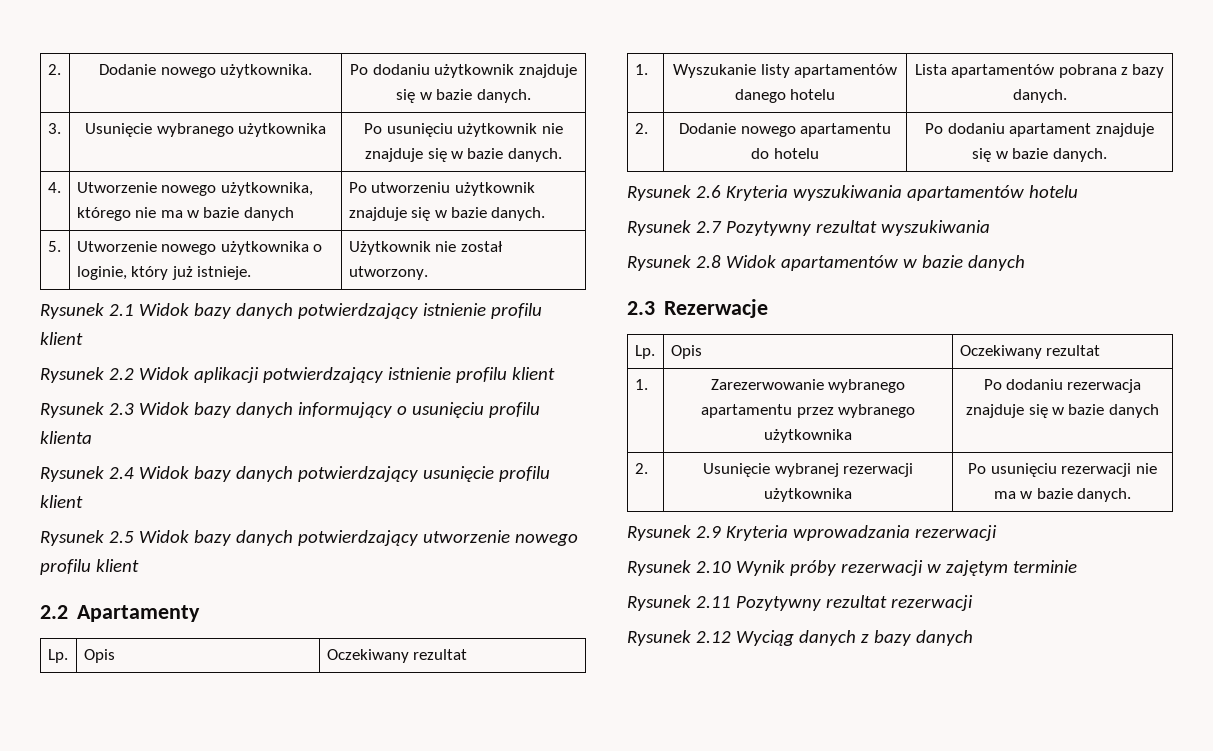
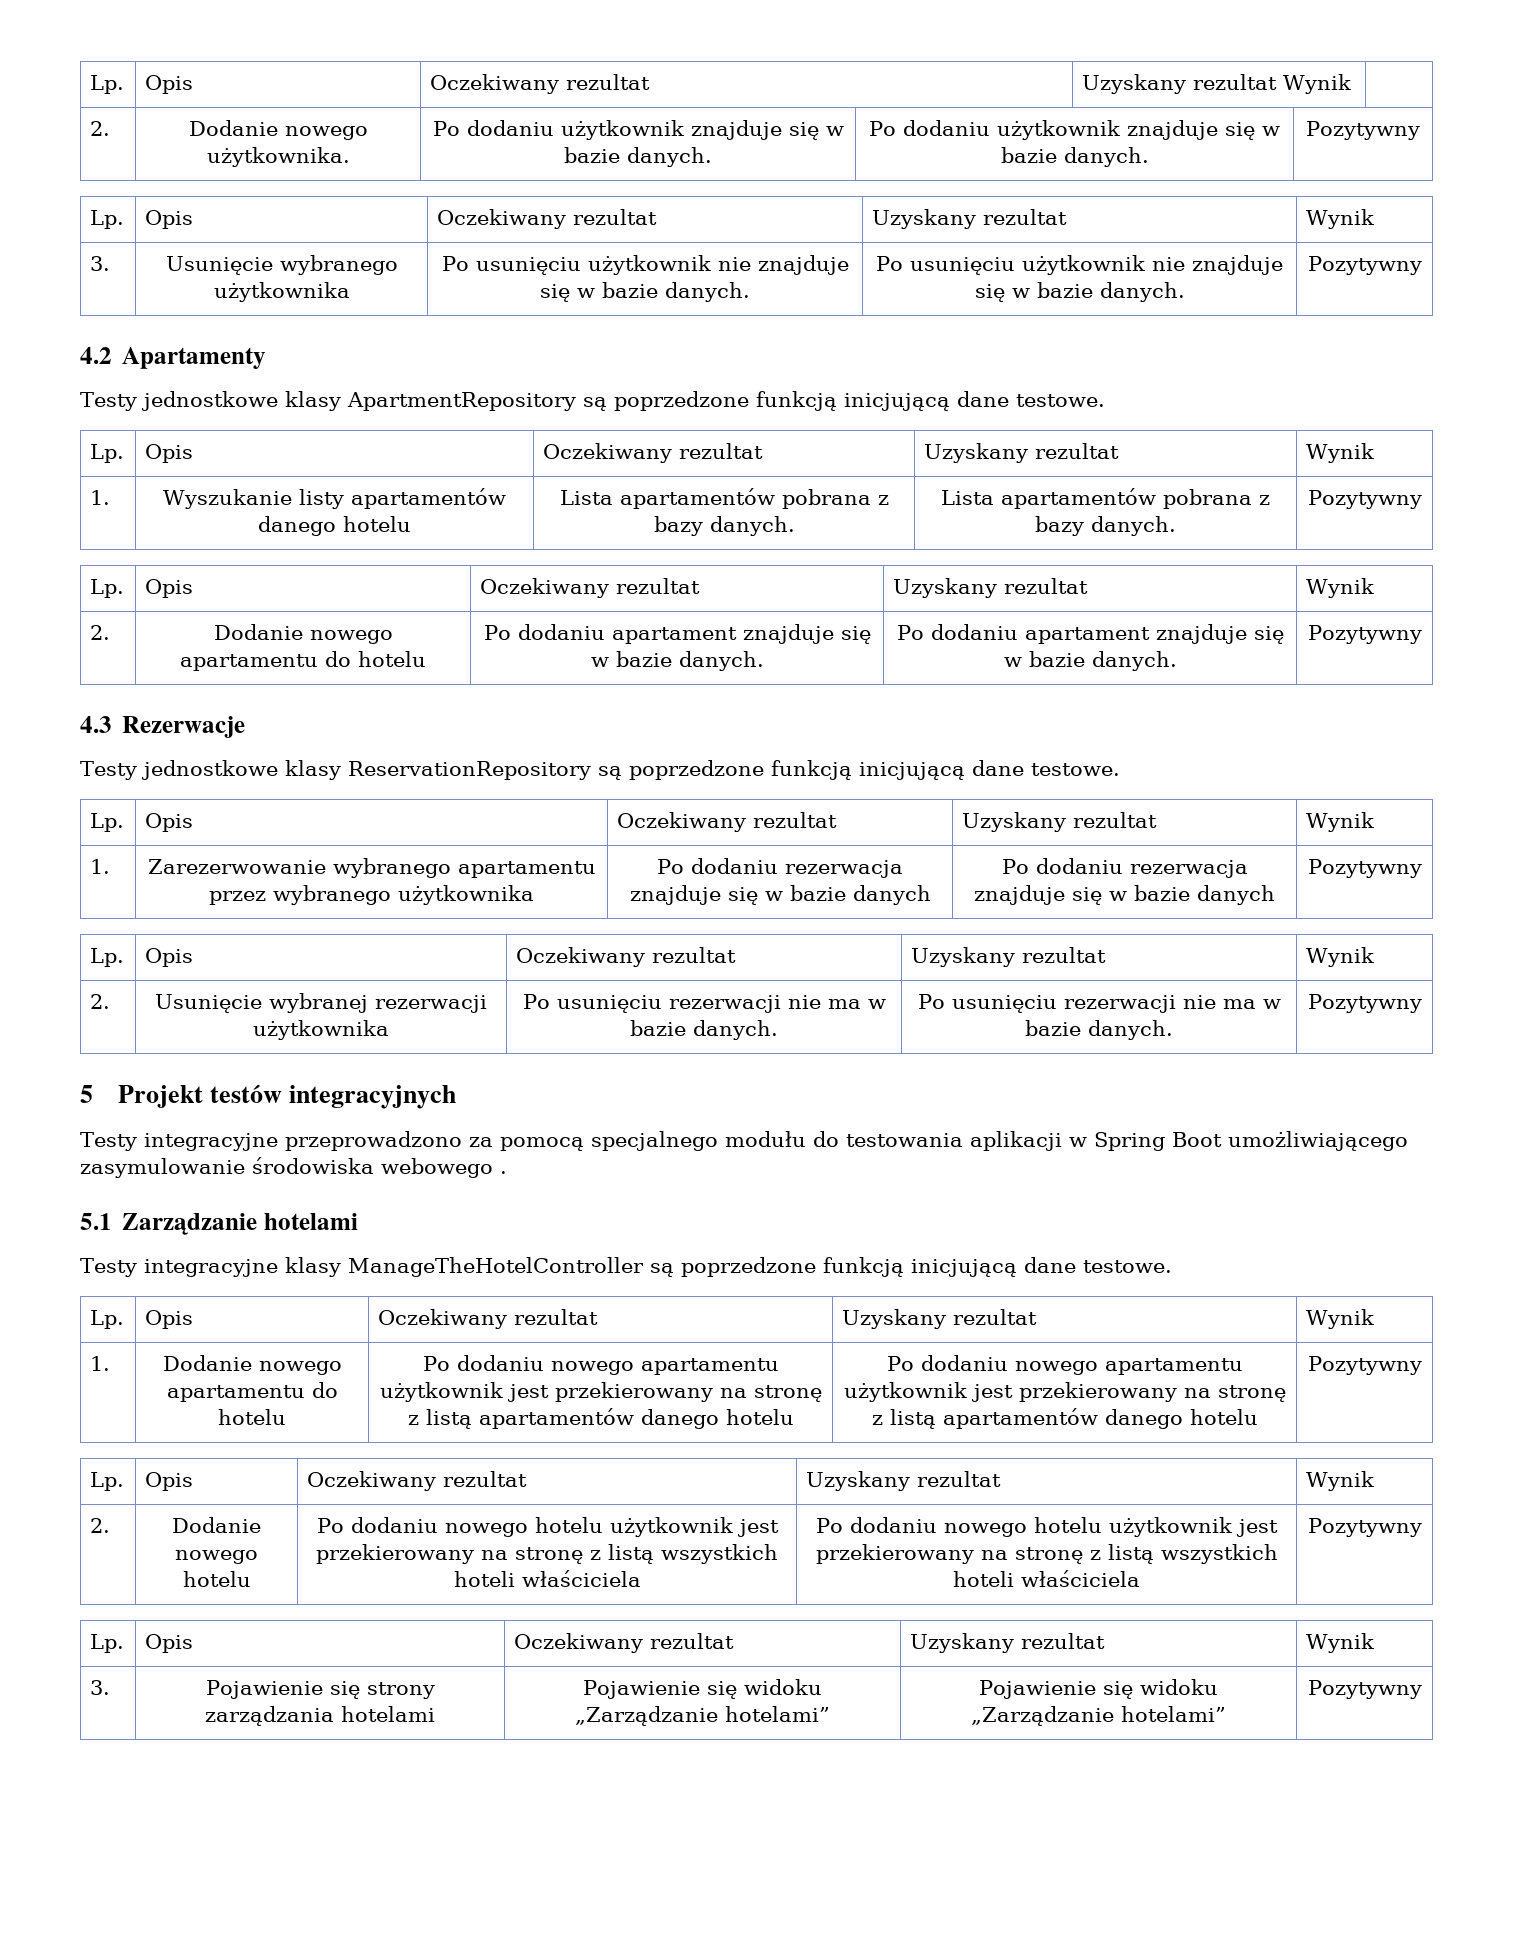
+ Lp. | Opis | Oczekiwany rezultat | Uzyskany rezultat Wynik |
- 2. | Dodanie nowego użytkownika. | Po dodaniu użytkownik znajduje się w bazie danych.
+ 2. | Dodanie nowego użytkownika. | Po dodaniu użytkownik znajduje się w bazie danych. | Po dodaniu użytkownik znajduje się w bazie danych. | Pozytywny
+ Lp. | Opis | Oczekiwany rezultat | Uzyskany rezultat | Wynik
- 3. | Usunięcie wybranego użytkownika | Po usunięciu użytkownik nie znajduje się w bazie danych.
- 4. | Utworzenie nowego użytkownika, którego nie ma w bazie danych | Po utworzeniu użytkownik znajduje się w bazie danych.
- 5. | Utworzenie nowego użytkownika o loginie, który już istnieje. | Użytkownik nie został utworzony.
- Rysunek 2.1 Widok bazy danych potwierdzający istnienie profilu klient
- Rysunek 2.2 Widok aplikacji potwierdzający istnienie profilu klient
- Rysunek 2.3 Widok bazy danych informujący o usunięciu profilu klienta
- Rysunek 2.4 Widok bazy danych potwierdzający usunięcie profilu klient
- Rysunek 2.5 Widok bazy danych potwierdzający utworzenie nowego profilu klient
- 2.2 Apartamenty
- Lp. | Opis | Oczekiwany rezultat
+ 3. | Usunięcie wybranego użytkownika | Po usunięciu użytkownik nie znajduje się w bazie danych. | Po usunięciu użytkownik nie znajduje się w bazie danych. | Pozytywny
+ 4.2 Apartamenty
+ Testy jednostkowe klasy ApartmentRepository są poprzedzone funkcją inicjującą dane testowe.
+ Lp. | Opis | Oczekiwany rezultat | Uzyskany rezultat | Wynik
- 1. | Wyszukanie listy apartamentów danego hotelu | Lista apartamentów pobrana z bazy danych.
+ 1. | Wyszukanie listy apartamentów danego hotelu | Lista apartamentów pobrana z bazy danych. | Lista apartamentów pobrana z bazy danych. | Pozytywny
+ Lp. | Opis | Oczekiwany rezultat | Uzyskany rezultat | Wynik
- 2. | Dodanie nowego apartamentu do hotelu | Po dodaniu apartament znajduje się w bazie danych.
- Rysunek 2.6 Kryteria wyszukiwania apartamentów hotelu
- Rysunek 2.7 Pozytywny rezultat wyszukiwania
- Rysunek 2.8 Widok apartamentów w bazie danych
- 2.3 Rezerwacje
- Lp. | Opis | Oczekiwany rezultat
+ 2. | Dodanie nowego apartamentu do hotelu | Po dodaniu apartament znajduje się w bazie danych. | Po dodaniu apartament znajduje się w bazie danych. | Pozytywny
+ 4.3 Rezerwacje
+ Testy jednostkowe klasy ReservationRepository są poprzedzone funkcją inicjującą dane testowe.
+ Lp. | Opis | Oczekiwany rezultat | Uzyskany rezultat | Wynik
- 1. | Zarezerwowanie wybranego apartamentu przez wybranego użytkownika | Po dodaniu rezerwacja znajduje się w bazie danych
+ 1. | Zarezerwowanie wybranego apartamentu przez wybranego użytkownika | Po dodaniu rezerwacja znajduje się w bazie danych | Po dodaniu rezerwacja znajduje się w bazie danych | Pozytywny
+ Lp. | Opis | Oczekiwany rezultat | Uzyskany rezultat | Wynik
- 2. | Usunięcie wybranej rezerwacji użytkownika | Po usunięciu rezerwacji nie ma w bazie danych.
- Rysunek 2.9 Kryteria wprowadzania rezerwacji
- Rysunek 2.10 Wynik próby rezerwacji w zajętym terminie
- Rysunek 2.11 Pozytywny rezultat rezerwacji
- Rysunek 2.12 Wyciąg danych z bazy danych
+ 2. | Usunięcie wybranej rezerwacji użytkownika | Po usunięciu rezerwacji nie ma w bazie danych. | Po usunięciu rezerwacji nie ma w bazie danych. | Pozytywny
+ 5 Projekt testów integracyjnych
+ Testy integracyjne przeprowadzono za pomocą specjalnego modułu do testowania aplikacji w Spring Boot umożliwiającego zasymulowanie środowiska webowego .
+ 5.1 Zarządzanie hotelami
+ Testy integracyjne klasy ManageTheHotelController są poprzedzone funkcją inicjującą dane testowe.
+ Lp. | Opis | Oczekiwany rezultat | Uzyskany rezultat | Wynik
+ 1. | Dodanie nowego apartamentu do hotelu | Po dodaniu nowego apartamentu użytkownik jest przekierowany na stronę z listą apartamentów danego hotelu | Po dodaniu nowego apartamentu użytkownik jest przekierowany na stronę z listą apartamentów danego hotelu | Pozytywny
+ Lp. | Opis | Oczekiwany rezultat | Uzyskany rezultat | Wynik
+ 2. | Dodanie nowego hotelu | Po dodaniu nowego hotelu użytkownik jest przekierowany na stronę z listą wszystkich hoteli właściciela | Po dodaniu nowego hotelu użytkownik jest przekierowany na stronę z listą wszystkich hoteli właściciela | Pozytywny
+ Lp. | Opis | Oczekiwany rezultat | Uzyskany rezultat | Wynik
+ 3. | Pojawienie się strony zarządzania hotelami | Pojawienie się widoku „Zarządzanie hotelami” | Pojawienie się widoku „Zarządzanie hotelami” | Pozytywny

